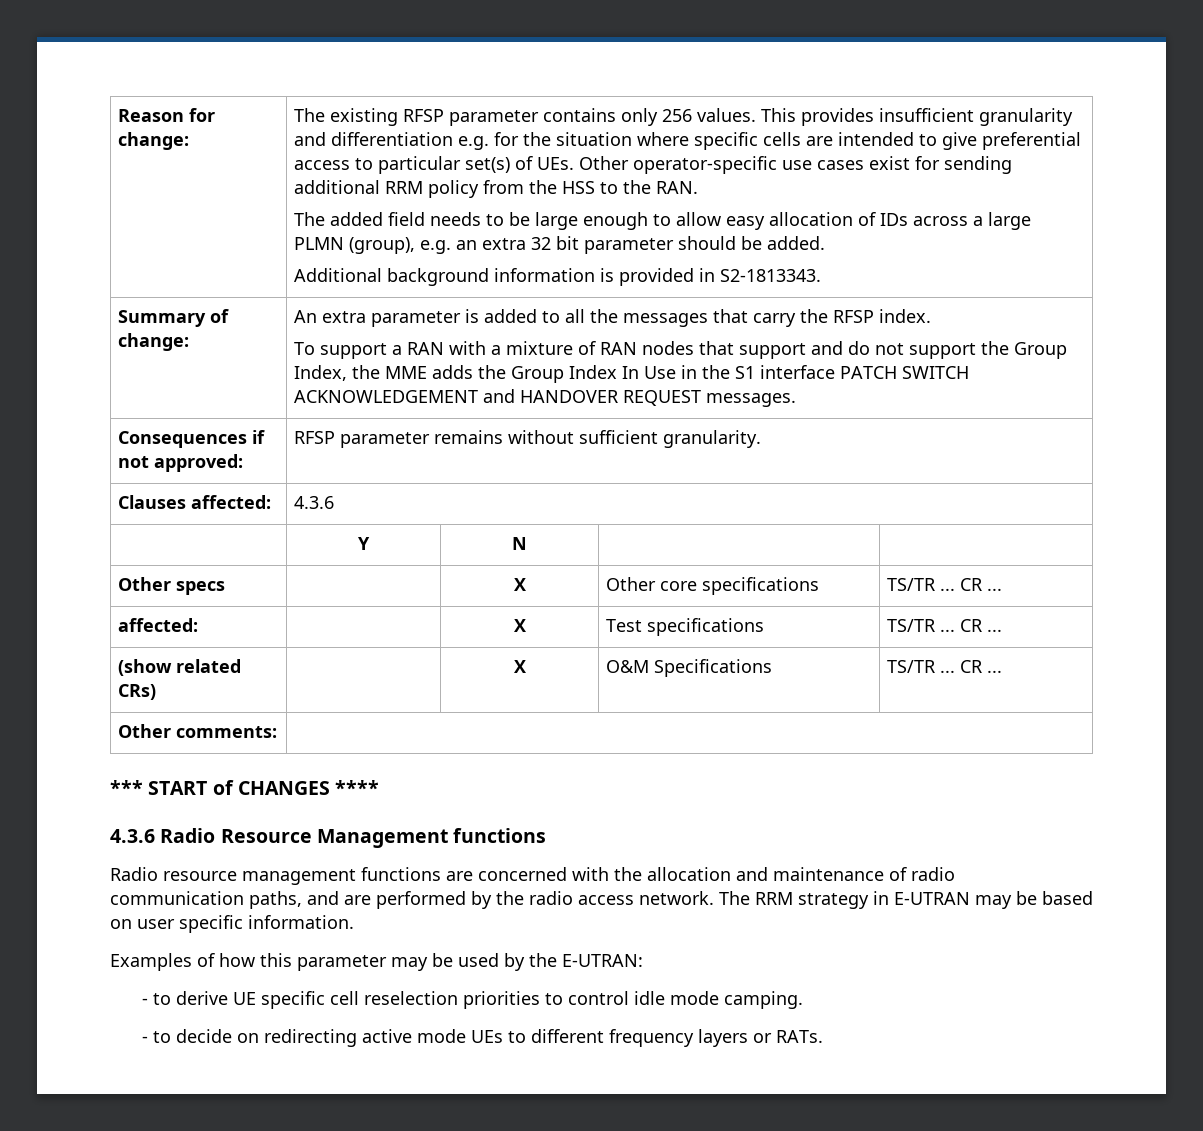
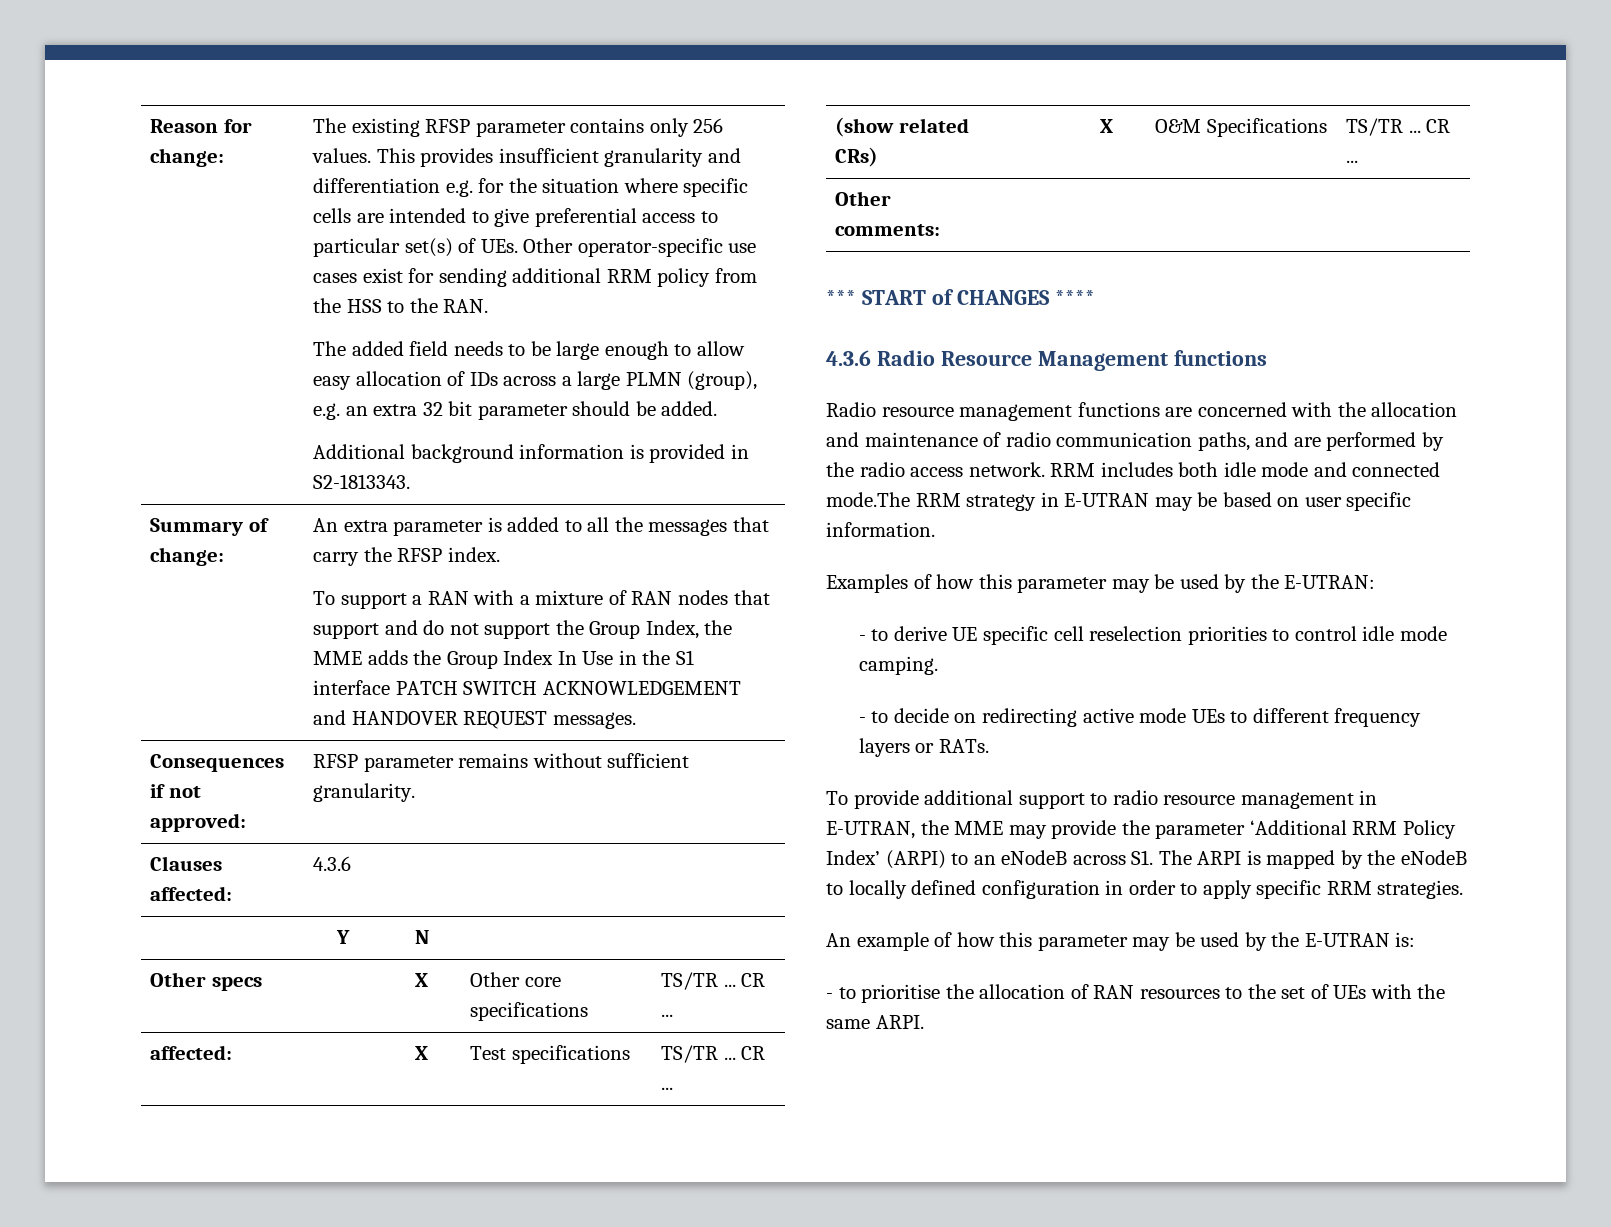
- The RRM strategy in E-UTRAN may be based on user specific information.
+ RRM includes both idle mode and connected mode.The RRM strategy in E-UTRAN may be based on user specific information.
+ To provide additional support to radio resource management in E-UTRAN, the MME may provide the parameter ‘Additional RRM Policy Index’ (ARPI) to an eNodeB across S1. The ARPI is mapped by the eNodeB to locally defined configuration in order to apply specific RRM strategies.
+ An example of how this parameter may be used by the E-UTRAN is:
+ - to prioritise the allocation of RAN resources to the set of UEs with the same ARPI.

